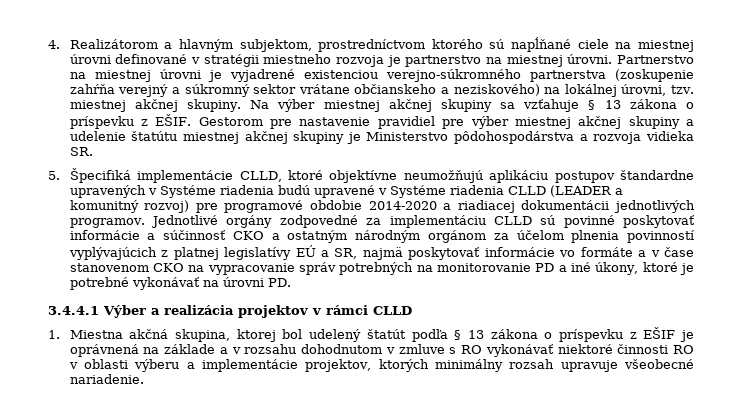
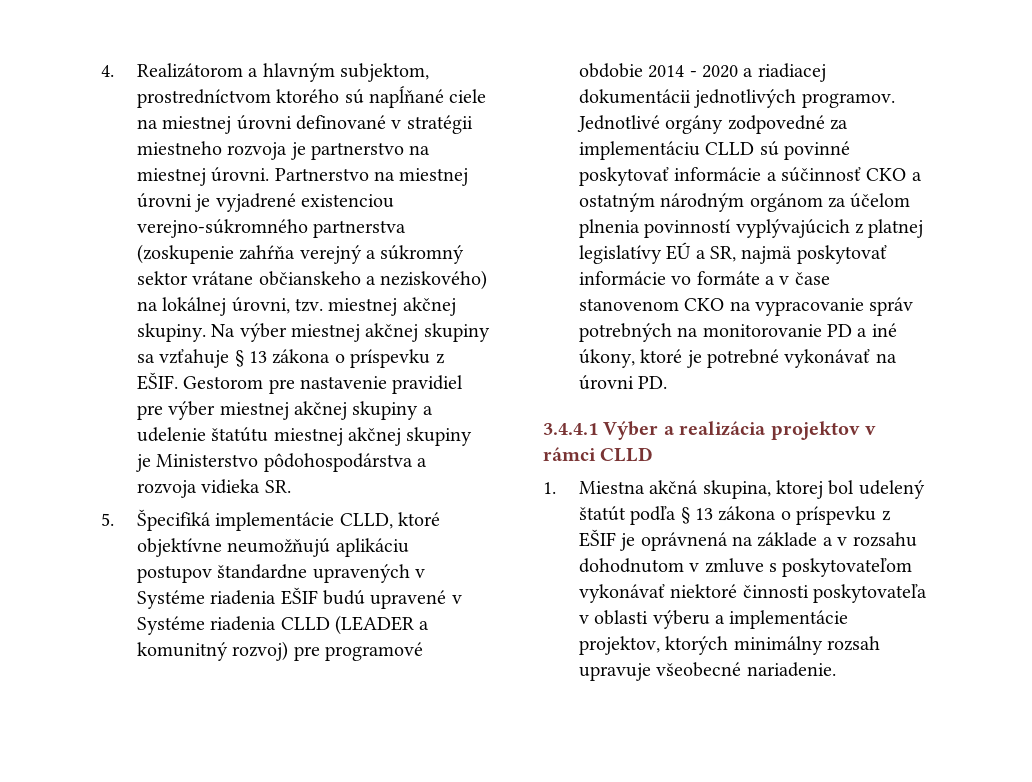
- 5. Špecifiká implementácie CLLD, ktoré objektívne neumožňujú aplikáciu postupov štandardne upravených v Systéme riadenia budú upravené v Systéme riadenia CLLD (LEADER a komunitný rozvoj) pre programové obdobie 2014-2020 a riadiacej dokumentácii jednotlivých programov.
+ 5. Špecifiká implementácie CLLD, ktoré objektívne neumožňujú aplikáciu postupov štandardne upravených v Systéme riadenia EŠIF budú upravené v Systéme riadenia CLLD (LEADER a komunitný rozvoj) pre programové obdobie 2014 - 2020 a riadiacej dokumentácii jednotlivých programov.
- 1. Miestna akčná skupina, ktorej bol udelený štatút podľa § 13 zákona o príspevku z EŠIF je oprávnená na základe a v rozsahu dohodnutom v zmluve s RO vykonávať niektoré činnosti RO v oblasti výberu a implementácie projektov, ktorých minimálny rozsah upravuje všeobecné nariadenie.
+ 1. Miestna akčná skupina, ktorej bol udelený štatút podľa § 13 zákona o príspevku z EŠIF je oprávnená na základe a v rozsahu dohodnutom v zmluve s poskytovateľom vykonávať niektoré činnosti poskytovateľa v oblasti výberu a implementácie projektov, ktorých minimálny rozsah upravuje všeobecné nariadenie.

